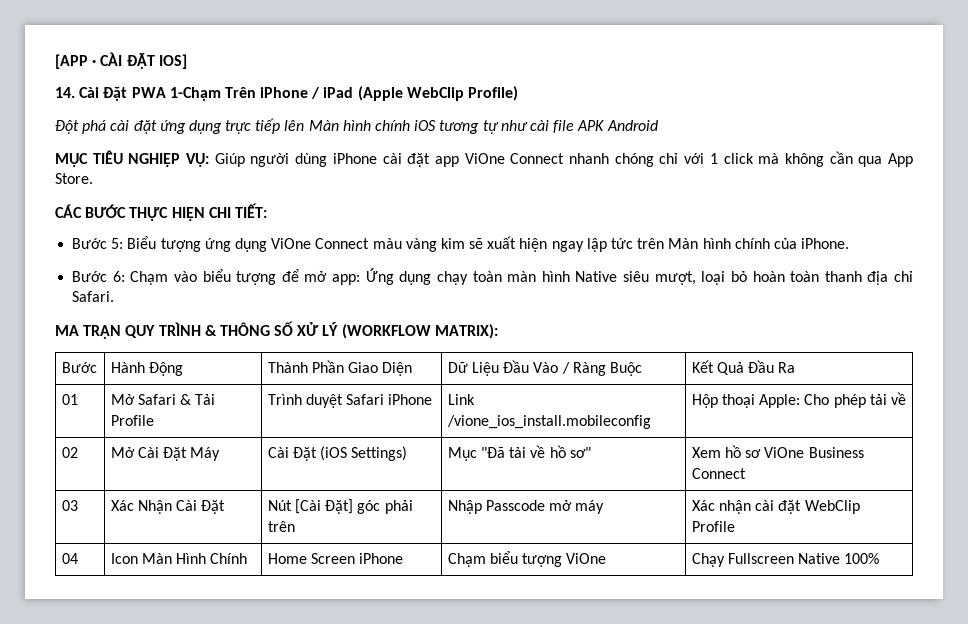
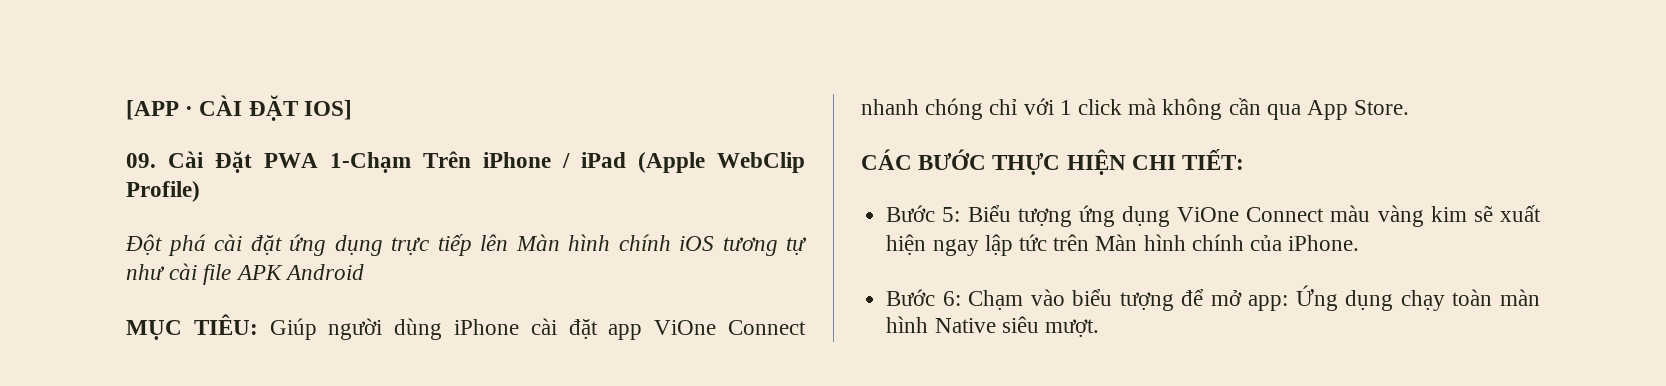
- 14. Cài Đặt PWA 1-Chạm Trên iPhone / iPad (Apple WebClip Profile)
+ 09. Cài Đặt PWA 1-Chạm Trên iPhone / iPad (Apple WebClip Profile)
- MỤC TIÊU NGHIỆP VỤ: Giúp người dùng iPhone cài đặt app ViOne Connect nhanh chóng chỉ với 1 click mà không cần qua App Store.
+ MỤC TIÊU: Giúp người dùng iPhone cài đặt app ViOne Connect nhanh chóng chỉ với 1 click mà không cần qua App Store.
- Bước 6: Chạm vào biểu tượng để mở app: Ứng dụng chạy toàn màn hình Native siêu mượt, loại bỏ hoàn toàn thanh địa chỉ Safari.
- MA TRẬN QUY TRÌNH & THÔNG SỐ XỬ LÝ (WORKFLOW MATRIX):
- Bước | Hành Động | Thành Phần Giao Diện | Dữ Liệu Đầu Vào / Ràng Buộc | Kết Quả Đầu Ra
- 01 | Mở Safari & Tải Profile | Trình duyệt Safari iPhone | Link /vione_ios_install.mobileconfig | Hộp thoại Apple: Cho phép tải về
- 02 | Mở Cài Đặt Máy | Cài Đặt (iOS Settings) | Mục "Đã tải về hồ sơ" | Xem hồ sơ ViOne Business Connect
- 03 | Xác Nhận Cài Đặt | Nút [Cài Đặt] góc phải trên | Nhập Passcode mở máy | Xác nhận cài đặt WebClip Profile
- 04 | Icon Màn Hình Chính | Home Screen iPhone | Chạm biểu tượng ViOne | Chạy Fullscreen Native 100%
+ Bước 6: Chạm vào biểu tượng để mở app: Ứng dụng chạy toàn màn hình Native siêu mượt.

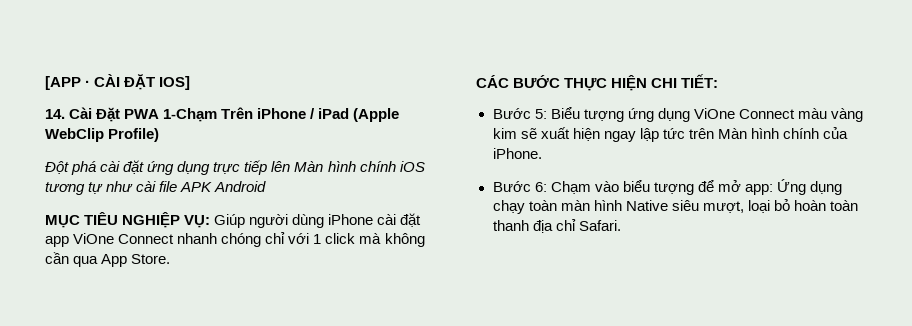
- 09. Cài Đặt PWA 1-Chạm Trên iPhone / iPad (Apple WebClip Profile)
+ 14. Cài Đặt PWA 1-Chạm Trên iPhone / iPad (Apple WebClip Profile)
- MỤC TIÊU: Giúp người dùng iPhone cài đặt app ViOne Connect nhanh chóng chỉ với 1 click mà không cần qua App Store.
+ MỤC TIÊU NGHIỆP VỤ: Giúp người dùng iPhone cài đặt app ViOne Connect nhanh chóng chỉ với 1 click mà không cần qua App Store.
- Bước 6: Chạm vào biểu tượng để mở app: Ứng dụng chạy toàn màn hình Native siêu mượt.
+ Bước 6: Chạm vào biểu tượng để mở app: Ứng dụng chạy toàn màn hình Native siêu mượt, loại bỏ hoàn toàn thanh địa chỉ Safari.

